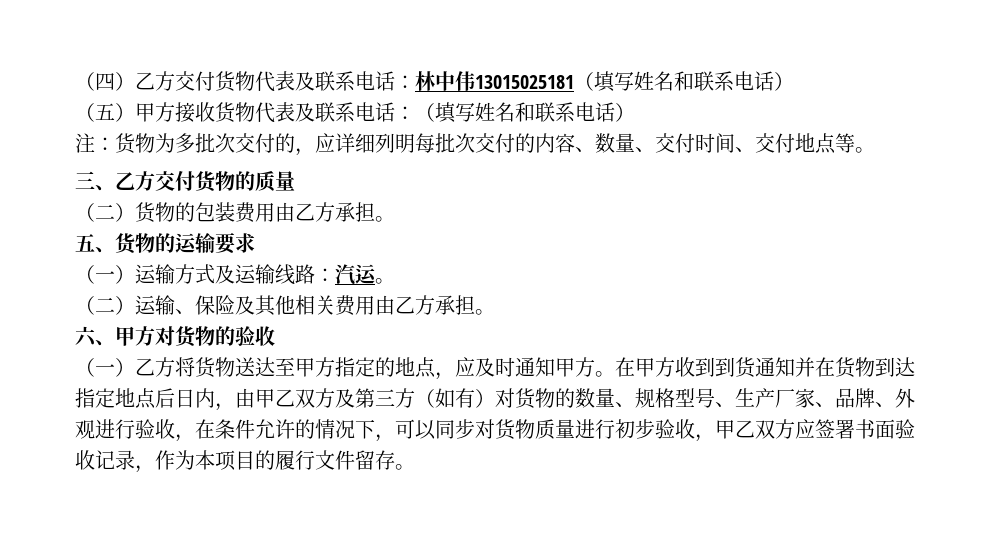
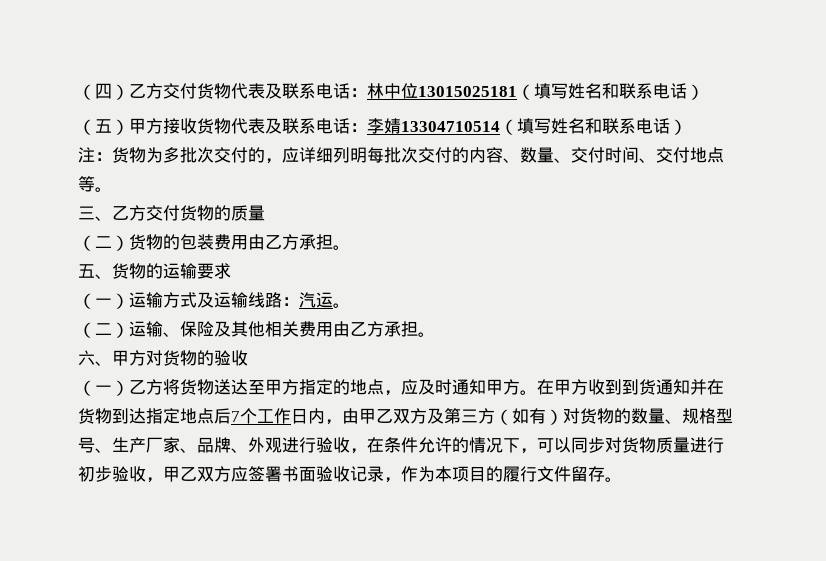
- （四）乙方交付货物代表及联系电话：林中伟13015025181（填写姓名和联系电话）
+ （四）乙方交付货物代表及联系电话：林中位13015025181（填写姓名和联系电话）
- （五）甲方接收货物代表及联系电话：（填写姓名和联系电话）
+ （五）甲方接收货物代表及联系电话：李婧13304710514（填写姓名和联系电话）
- 在甲方收到到货通知并在货物到达指定地点后日内，由甲乙双方及第三方（如有）对货物的数量、规格型号、生产厂家、品牌、外观进行验收，在条件允许的情况下，可以同步对货物质量进行初步验收，甲乙双方应签署书面验收记录，作为本项目的履行文件留存。
+ 在甲方收到到货通知并在货物到达指定地点后7个工作日内，由甲乙双方及第三方（如有）对货物的数量、规格型号、生产厂家、品牌、外观进行验收，在条件允许的情况下，可以同步对货物质量进行初步验收，甲乙双方应签署书面验收记录，作为本项目的履行文件留存。

